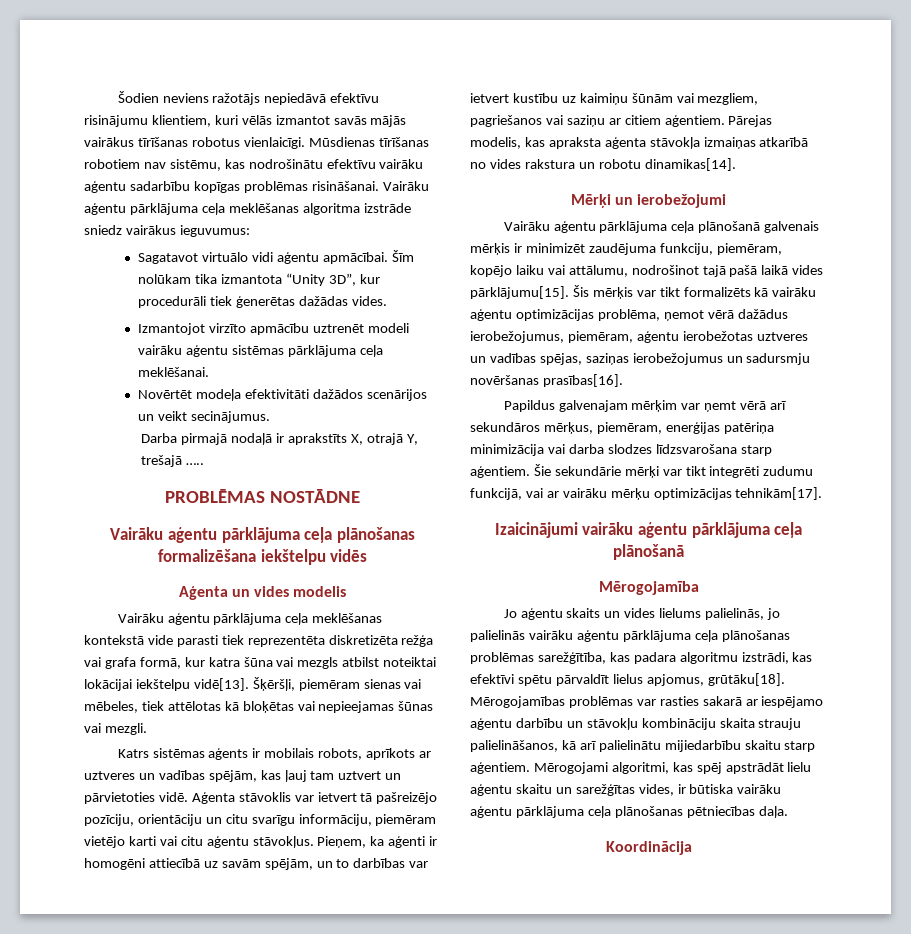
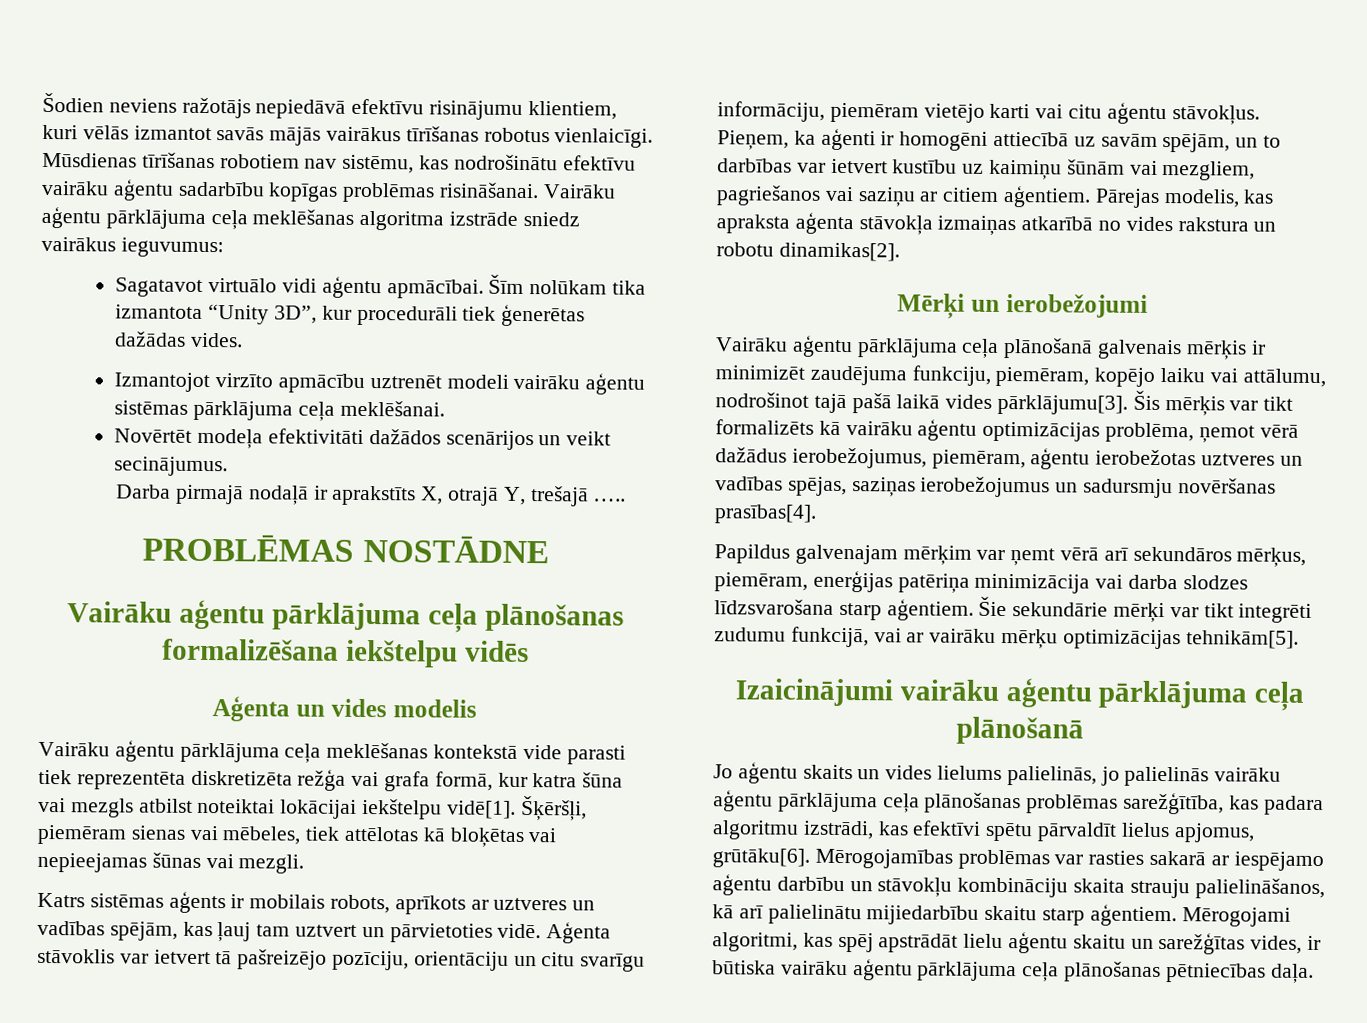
- Vairāku aģentu pārklājuma ceļa meklēšanas kontekstā vide parasti tiek reprezentēta diskretizēta režģa vai grafa formā, kur katra šūna vai mezgls atbilst noteiktai lokācijai iekštelpu vidē[13].
+ Vairāku aģentu pārklājuma ceļa meklēšanas kontekstā vide parasti tiek reprezentēta diskretizēta režģa vai grafa formā, kur katra šūna vai mezgls atbilst noteiktai lokācijai iekštelpu vidē[1].
- Pārejas modelis, kas apraksta aģenta stāvokļa izmaiņas atkarībā no vides rakstura un robotu dinamikas[14].
+ Pārejas modelis, kas apraksta aģenta stāvokļa izmaiņas atkarībā no vides rakstura un robotu dinamikas[2].
- Vairāku aģentu pārklājuma ceļa plānošanā galvenais mērķis ir minimizēt zaudējuma funkciju, piemēram, kopējo laiku vai attālumu, nodrošinot tajā pašā laikā vides pārklājumu[15].
+ Vairāku aģentu pārklājuma ceļa plānošanā galvenais mērķis ir minimizēt zaudējuma funkciju, piemēram, kopējo laiku vai attālumu, nodrošinot tajā pašā laikā vides pārklājumu[3].
- Šis mērķis var tikt formalizēts kā vairāku aģentu optimizācijas problēma, ņemot vērā dažādus ierobežojumus, piemēram, aģentu ierobežotas uztveres un vadības spējas, saziņas ierobežojumus un sadursmju novēršanas prasības[16].
+ Šis mērķis var tikt formalizēts kā vairāku aģentu optimizācijas problēma, ņemot vērā dažādus ierobežojumus, piemēram, aģentu ierobežotas uztveres un vadības spējas, saziņas ierobežojumus un sadursmju novēršanas prasības[4].
- Šie sekundārie mērķi var tikt integrēti zudumu funkcijā, vai ar vairāku mērķu optimizācijas tehnikām[17].
+ Šie sekundārie mērķi var tikt integrēti zudumu funkcijā, vai ar vairāku mērķu optimizācijas tehnikām[5].
- Mērogojamība
- Jo aģentu skaits un vides lielums palielinās, jo palielinās vairāku aģentu pārklājuma ceļa plānošanas problēmas sarežģītība, kas padara algoritmu izstrādi, kas efektīvi spētu pārvaldīt lielus apjomus, grūtāku[18].
+ Jo aģentu skaits un vides lielums palielinās, jo palielinās vairāku aģentu pārklājuma ceļa plānošanas problēmas sarežģītība, kas padara algoritmu izstrādi, kas efektīvi spētu pārvaldīt lielus apjomus, grūtāku[6].
- Koordinācija

